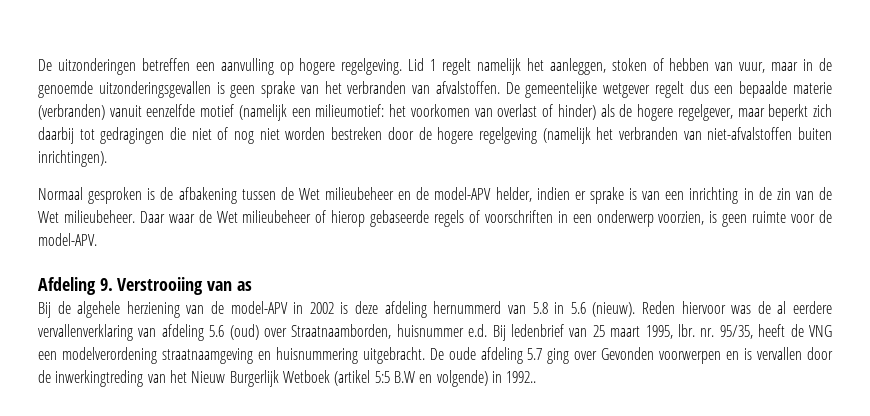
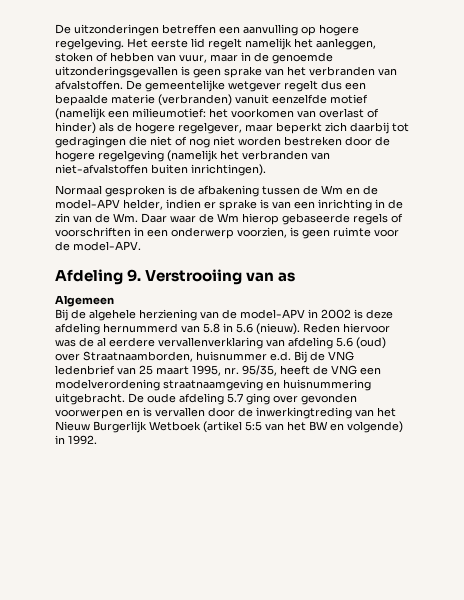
- Lid 1 regelt namelijk het aanleggen, stoken of hebben van vuur, maar in de genoemde uitzonderingsgevallen is geen sprake van het verbranden van afvalstoffen.
+ Het eerste lid regelt namelijk het aanleggen, stoken of hebben van vuur, maar in de genoemde uitzonderingsgevallen is geen sprake van het verbranden van afvalstoffen.
- Normaal gesproken is de afbakening tussen de Wet milieubeheer en de model-APV helder, indien er sprake is van een inrichting in de zin van de Wet milieubeheer. Daar waar de Wet milieubeheer of hierop gebaseerde regels of voorschriften in een onderwerp voorzien, is geen ruimte voor de model-APV.
+ Normaal gesproken is de afbakening tussen de Wm en de model-APV helder, indien er sprake is van een inrichting in de zin van de Wm. Daar waar de Wm hierop gebaseerde regels of voorschriften in een onderwerp voorzien, is geen ruimte voor de model-APV.
+ Algemeen
- Reden hiervoor was de al eerdere vervallenverklaring van afdeling 5.6 (oud) over Straatnaamborden, huisnummer e.d. Bij ledenbrief van 25 maart 1995, lbr. nr. 95/35, heeft de VNG een modelverordening straatnaamgeving en huisnummering uitgebracht.
+ Reden hiervoor was de al eerdere vervallenverklaring van afdeling 5.6 (oud) over Straatnaamborden, huisnummer e.d. Bij de VNG ledenbrief van 25 maart 1995, nr. 95/35, heeft de VNG een modelverordening straatnaamgeving en huisnummering uitgebracht.
- De oude afdeling 5.7 ging over Gevonden voorwerpen en is vervallen door de inwerkingtreding van het Nieuw Burgerlijk Wetboek (artikel 5:5 B.W en volgende) in 1992..
+ De oude afdeling 5.7 ging over gevonden voorwerpen en is vervallen door de inwerkingtreding van het Nieuw Burgerlijk Wetboek (artikel 5:5 van het BW en volgende) in 1992.

